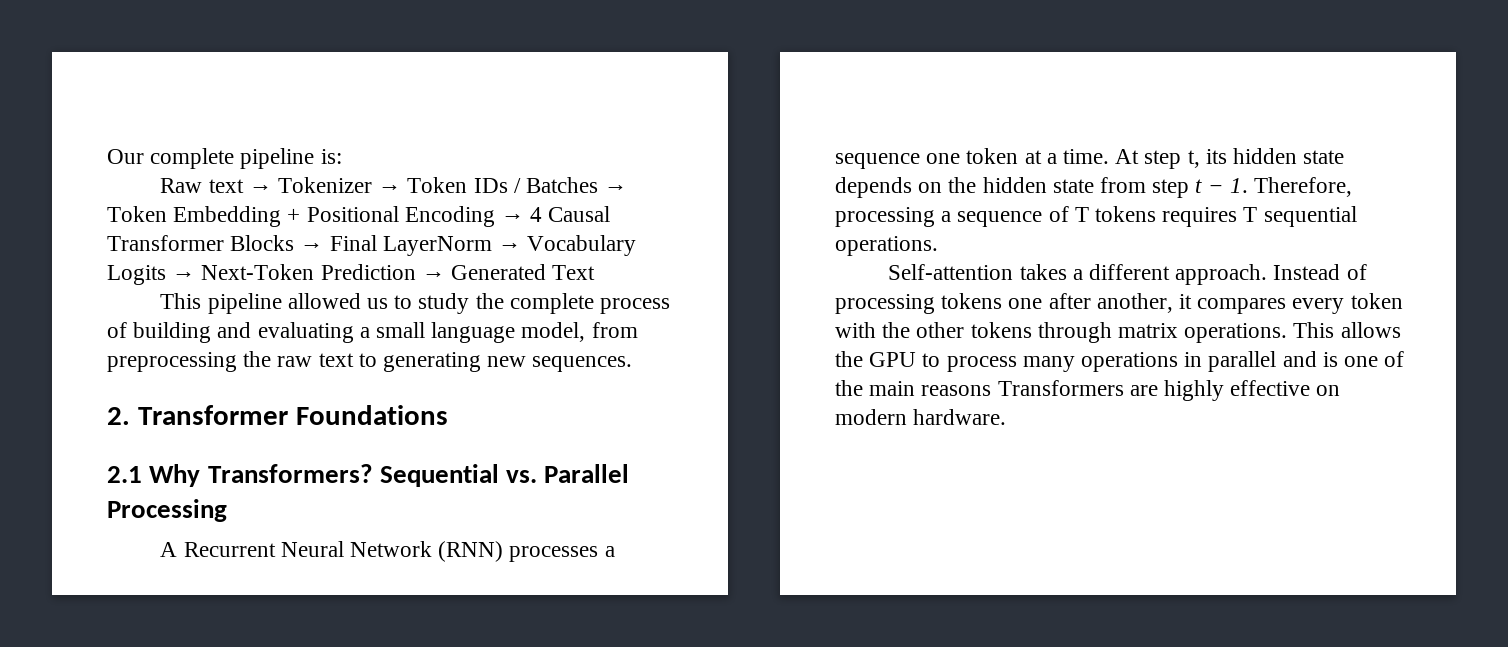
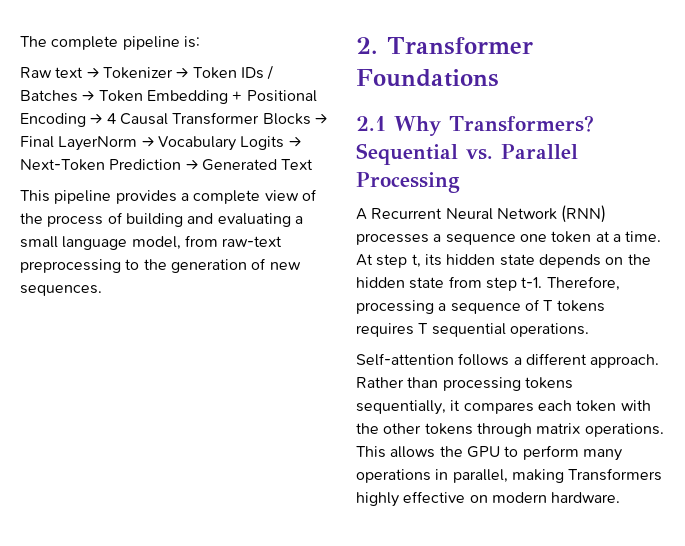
- Our complete pipeline is:
+ The complete pipeline is:
- This pipeline allowed us to study the complete process of building and evaluating a small language model, from preprocessing the raw text to generating new sequences.
+ This pipeline provides a complete view of the process of building and evaluating a small language model, from raw-text preprocessing to the generation of new sequences.
- At step t, its hidden state depends on the hidden state from step t − 1. Therefore, processing a sequence of T tokens requires T sequential operations.
+ At step t, its hidden state depends on the hidden state from step t-1. Therefore, processing a sequence of T tokens requires T sequential operations.
- Self-attention takes a different approach.
+ Self-attention follows a different approach.
- Instead of processing tokens one after another, it compares every token with the other tokens through matrix operations.
+ Rather than processing tokens sequentially, it compares each token with the other tokens through matrix operations.
- This allows the GPU to process many operations in parallel and is one of the main reasons Transformers are highly effective on modern hardware.
+ This allows the GPU to perform many operations in parallel, making Transformers highly effective on modern hardware.

